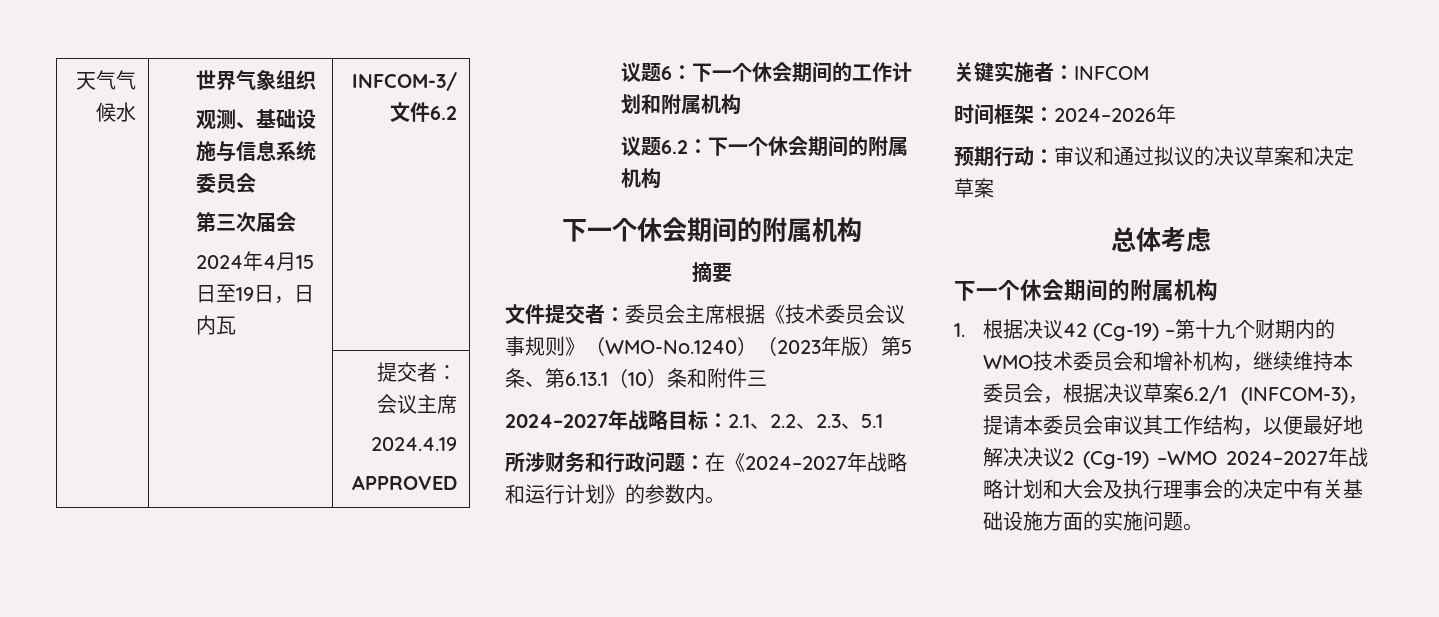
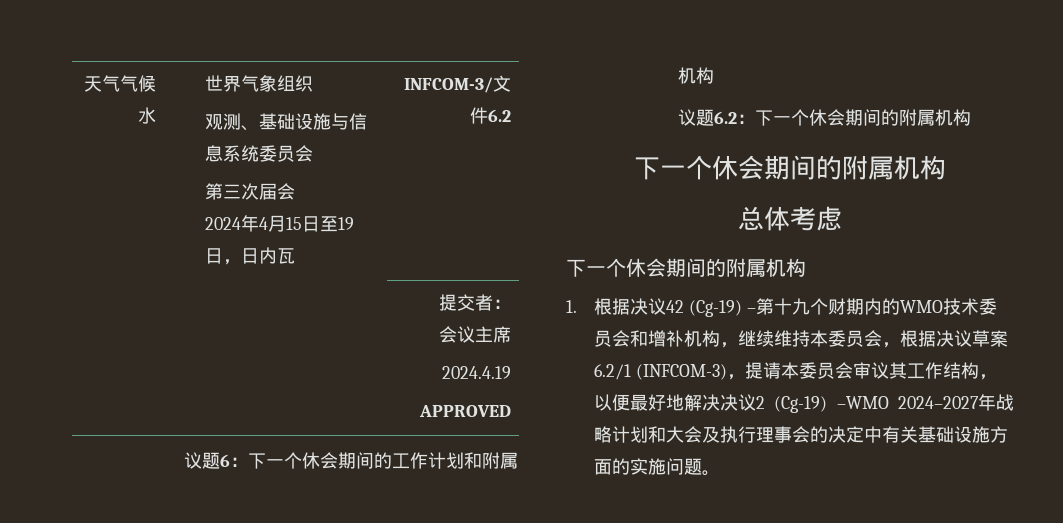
- 摘要
- 文件提交者：委员会主席根据《技术委员会议事规则》（WMO-No.1240）（2023年版）第5条、第6.13.1（10）条和附件三
- 2024–2027年战略目标：2.1、2.2、2.3、5.1
- 所涉财务和行政问题：在《2024–2027年战略和运行计划》的参数内。
- 关键实施者：INFCOM
- 时间框架：2024–2026年
- 预期行动：审议和通过拟议的决议草案和决定草案

